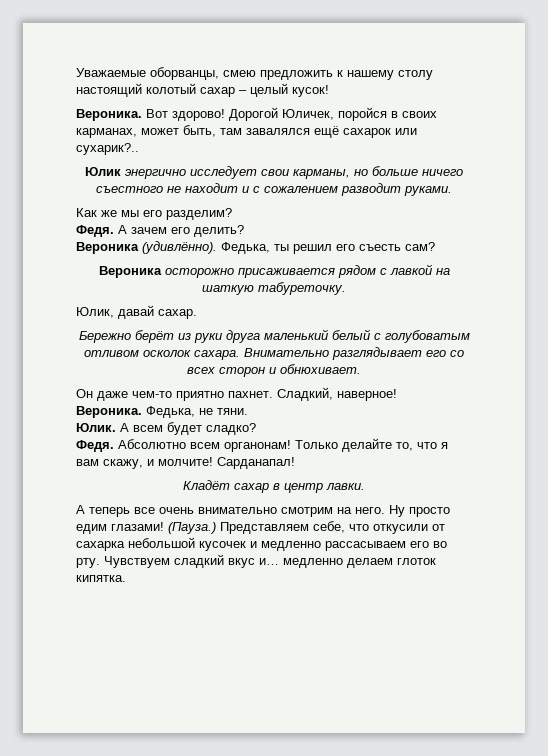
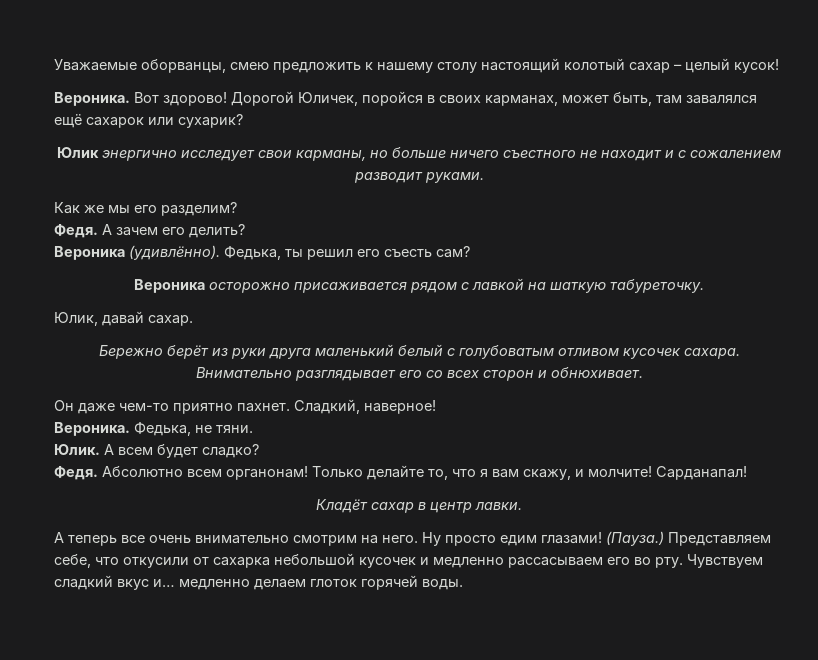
- Дорогой Юличек, поройся в своих карманах, может быть, там завалялся ещё сахарок или сухарик?..
+ Дорогой Юличек, поройся в своих карманах, может быть, там завалялся ещё сахарок или сухарик?
- Бережно берёт из руки друга маленький белый с голубоватым отливом осколок сахара.
+ Бережно берёт из руки друга маленький белый с голубоватым отливом кусочек сахара.
- Чувствуем сладкий вкус и… медленно делаем глоток кипятка.
+ Чувствуем сладкий вкус и… медленно делаем глоток горячей воды.

